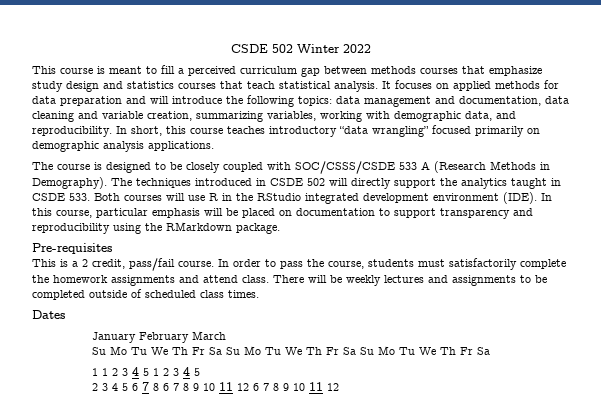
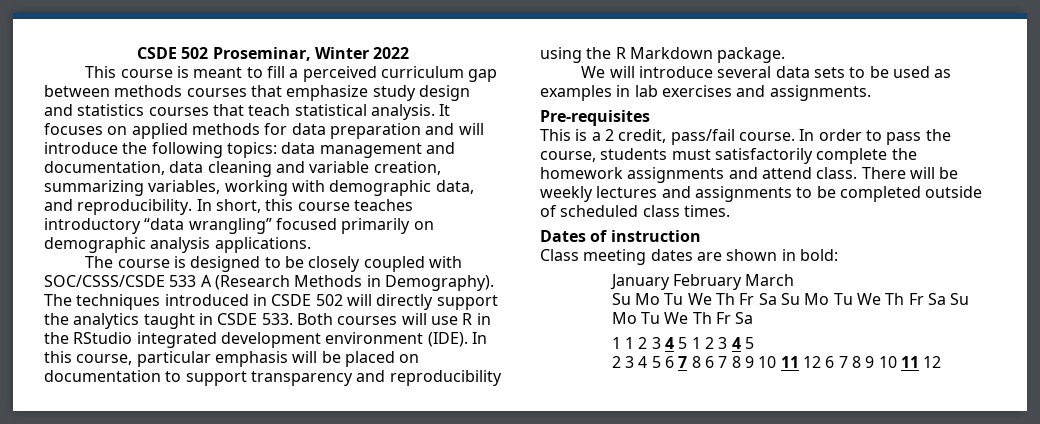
- CSDE 502 Winter 2022
+ CSDE 502 Proseminar, Winter 2022
- In this course, particular emphasis will be placed on documentation to support transparency and reproducibility using the RMarkdown package.
+ In this course, particular emphasis will be placed on documentation to support transparency and reproducibility using the R Markdown package.
+ We will introduce several data sets to be used as examples in lab exercises and assignments.
- Dates
+ Dates of instruction
+ Class meeting dates are shown in bold:

